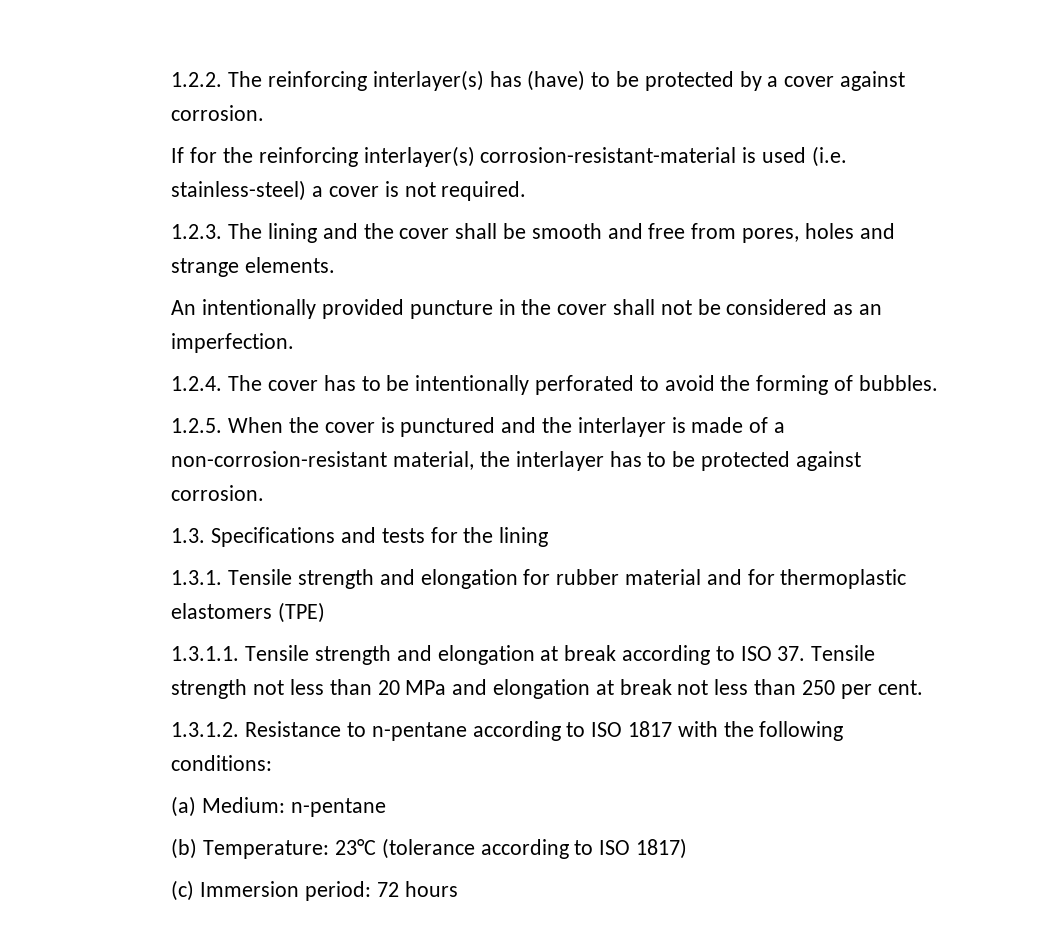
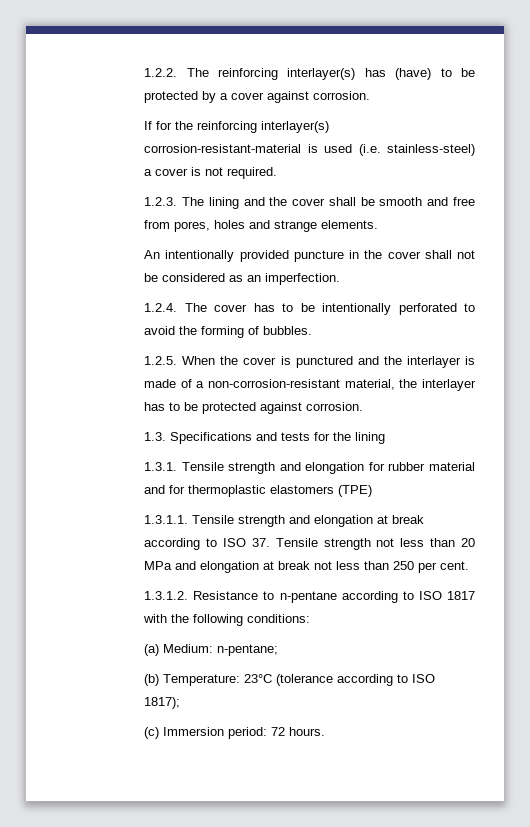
- (a) Medium: n-pentane
+ (a) Medium: n-pentane;
- (b) Temperature: 23°C (tolerance according to ISO 1817)
+ (b) Temperature: 23°C (tolerance according to ISO 1817);
- (c) Immersion period: 72 hours
+ (c) Immersion period: 72 hours.

